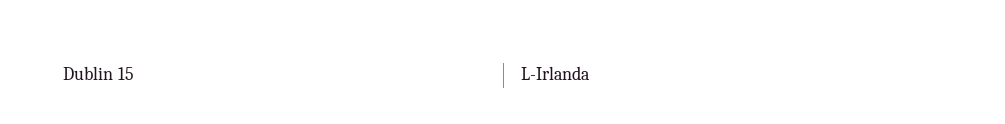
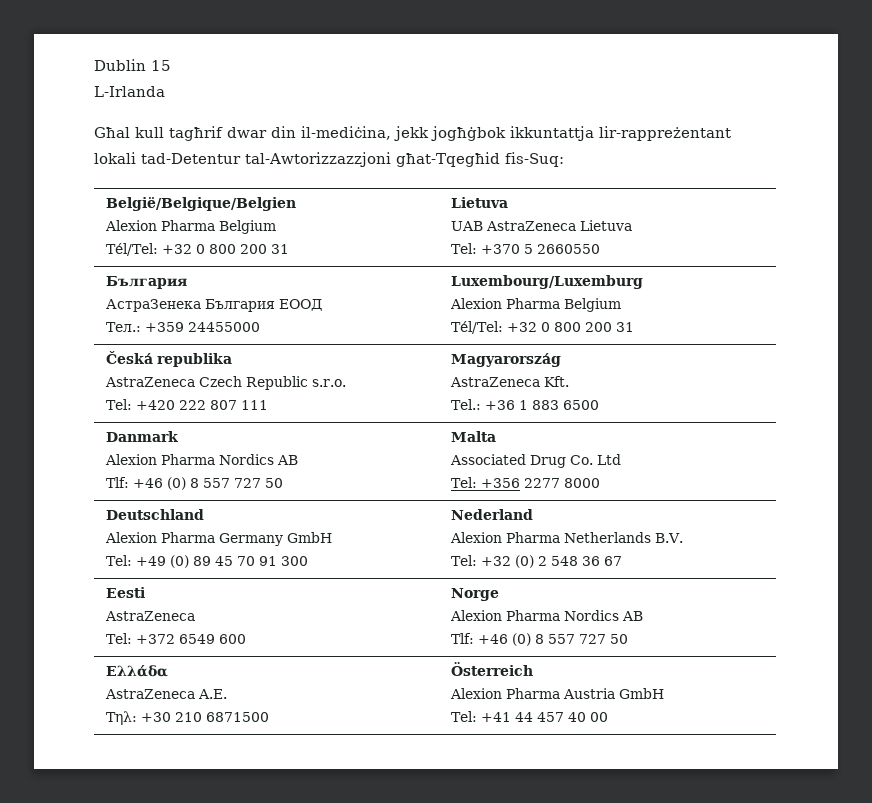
+ Għal kull tagħrif dwar din il-mediċina, jekk jogħġbok ikkuntattja lir-rappreżentant lokali tad-Detentur tal-Awtorizzazzjoni għat-Tqegħid fis-Suq:
+ België/Belgique/Belgien
+ Alexion Pharma Belgium
+ Tél/Tel: +32 0 800 200 31 | Lietuva
+ UAB AstraZeneca Lietuva
+ Tel: +370 5 2660550
+ България
+ АстраЗенека България ЕООД
+ Teл.: +359 24455000 | Luxembourg/Luxemburg
+ Alexion Pharma Belgium
+ Tél/Tel: +32 0 800 200 31
+ Česká republika
+ AstraZeneca Czech Republic s.r.o.
+ Tel: +420 222 807 111 | Magyarország
+ AstraZeneca Kft.
+ Tel.: +36 1 883 6500
+ Danmark
+ Alexion Pharma Nordics AB
+ Tlf: +46 (0) 8 557 727 50 | Malta
+ Associated Drug Co. Ltd
+ Tel: +356 2277 8000
+ Deutschland
+ Alexion Pharma Germany GmbH
+ Tel: +49 (0) 89 45 70 91 300 | Nederland
+ Alexion Pharma Netherlands B.V.
+ Tel: +32 (0) 2 548 36 67
+ Eesti
+ AstraZeneca
+ Tel: +372 6549 600 | Norge
+ Alexion Pharma Nordics AB
+ Tlf: +46 (0) 8 557 727 50
+ Ελλάδα
+ AstraZeneca A.E.
+ Τηλ: +30 210 6871500 | Österreich
+ Alexion Pharma Austria GmbH
+ Tel: +41 44 457 40 00

